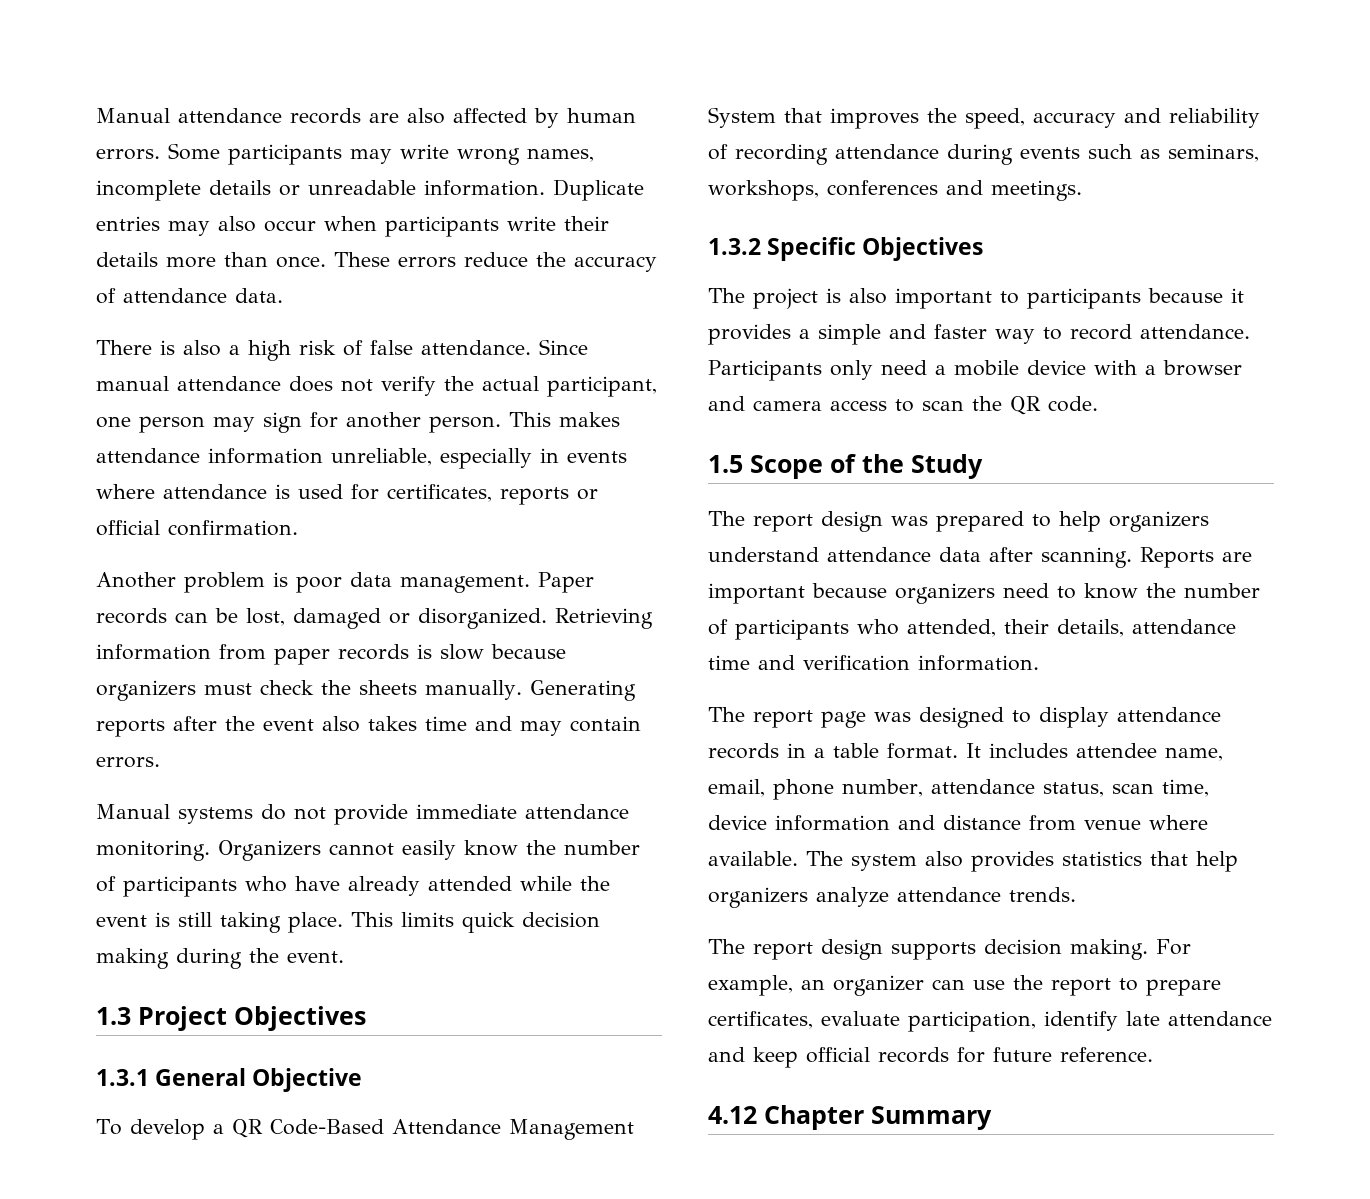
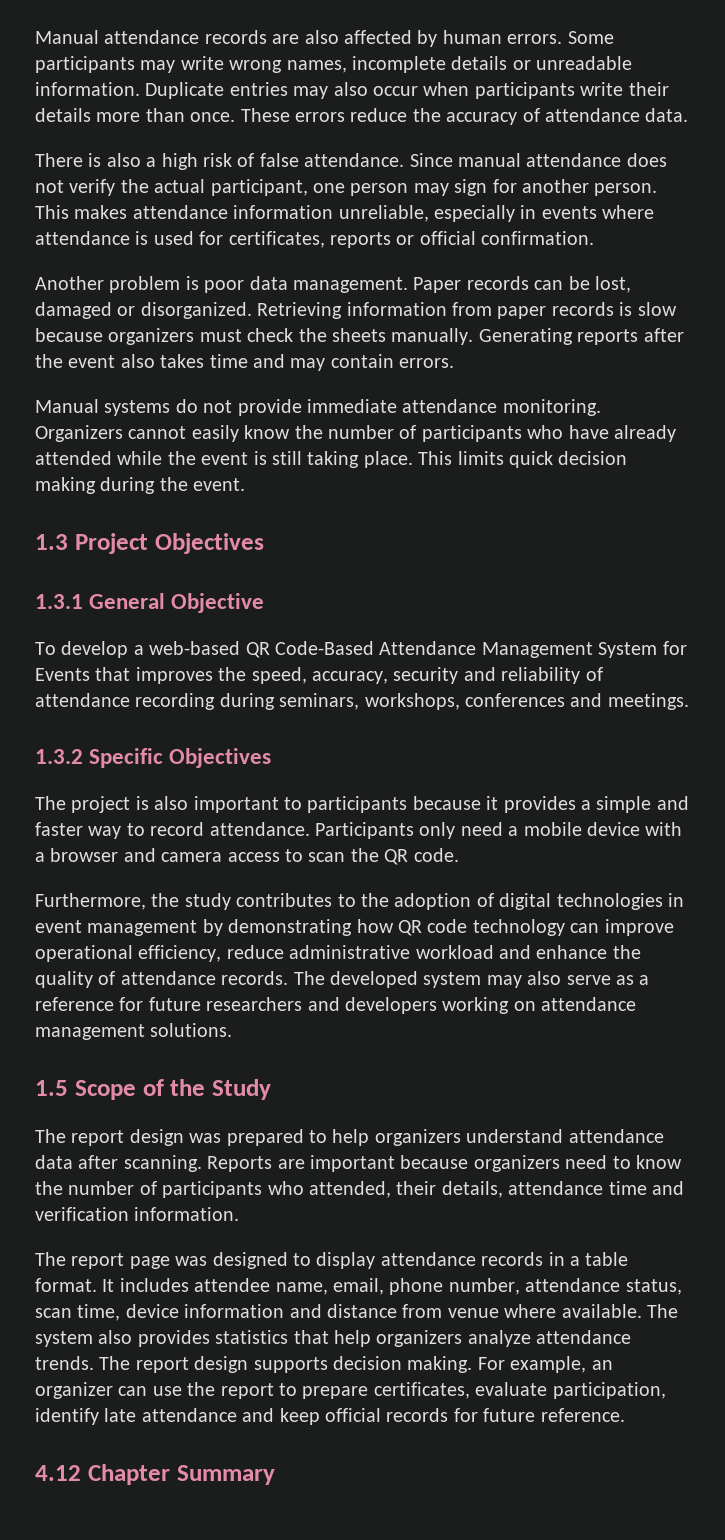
- To develop a QR Code-Based Attendance Management System that improves the speed, accuracy and reliability of recording attendance during events such as seminars, workshops, conferences and meetings.
+ To develop a web-based QR Code-Based Attendance Management System for Events that improves the speed, accuracy, security and reliability of attendance recording during seminars, workshops, conferences and meetings.
+ Furthermore, the study contributes to the adoption of digital technologies in event management by demonstrating how QR code technology can improve operational efficiency, reduce administrative workload and enhance the quality of attendance records. The developed system may also serve as a reference for future researchers and developers working on attendance management solutions.
- The system also provides statistics that help organizers analyze attendance trends.
- The report design supports decision making.
+ The system also provides statistics that help organizers analyze attendance trends. The report design supports decision making.

